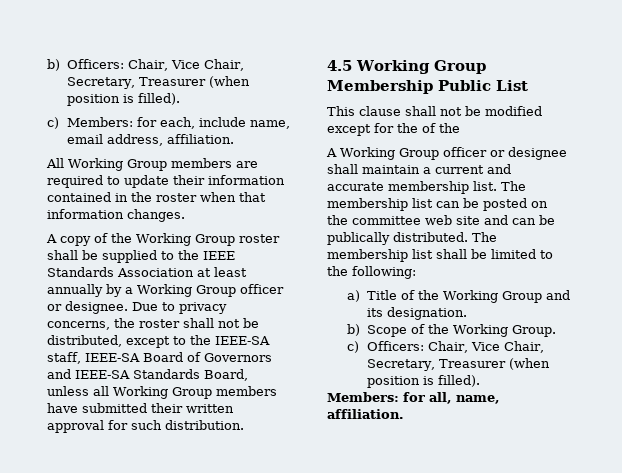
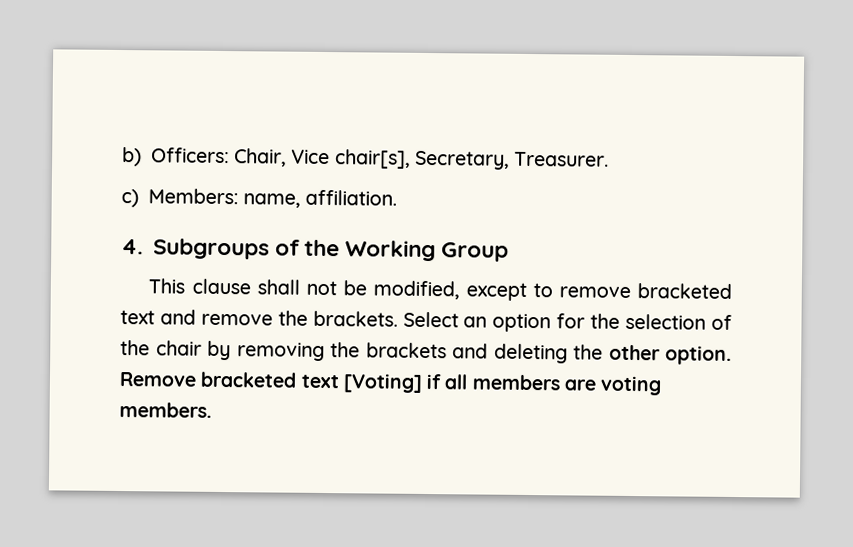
- b) Officers: Chair, Vice Chair, Secretary, Treasurer (when position is filled).
- c) Members: for each, include name, email address, affiliation.
- All Working Group members are required to update their information contained in the roster when that information changes.
- A copy of the Working Group roster shall be supplied to the IEEE Standards Association at least annually by a Working Group officer or designee. Due to privacy concerns, the roster shall not be distributed, except to the IEEE-SA staff, IEEE-SA Board of Governors and IEEE-SA Standards Board, unless all Working Group members have submitted their written approval for such distribution.
- 4.5 Working Group Membership Public List
+ b) Officers: Chair, Vice chair[s], Secretary, Treasurer.
+ c) Members: name, affiliation.
+ 4. Subgroups of the Working Group
- This clause shall not be modified except for the of the
- A Working Group officer or designee shall maintain a current and accurate membership list. The membership list can be posted on the committee web site and can be publically distributed. The membership list shall be limited to the following:
- a) Title of the Working Group and its designation.
- b) Scope of the Working Group.
- c) Officers: Chair, Vice Chair, Secretary, Treasurer (when position is filled).
- Members: for all, name, affiliation.
+ This clause shall not be modified, except to remove bracketed text and remove the brackets. Select an option for the selection of the chair by removing the brackets and deleting the other option. Remove bracketed text [Voting] if all members are voting members.

